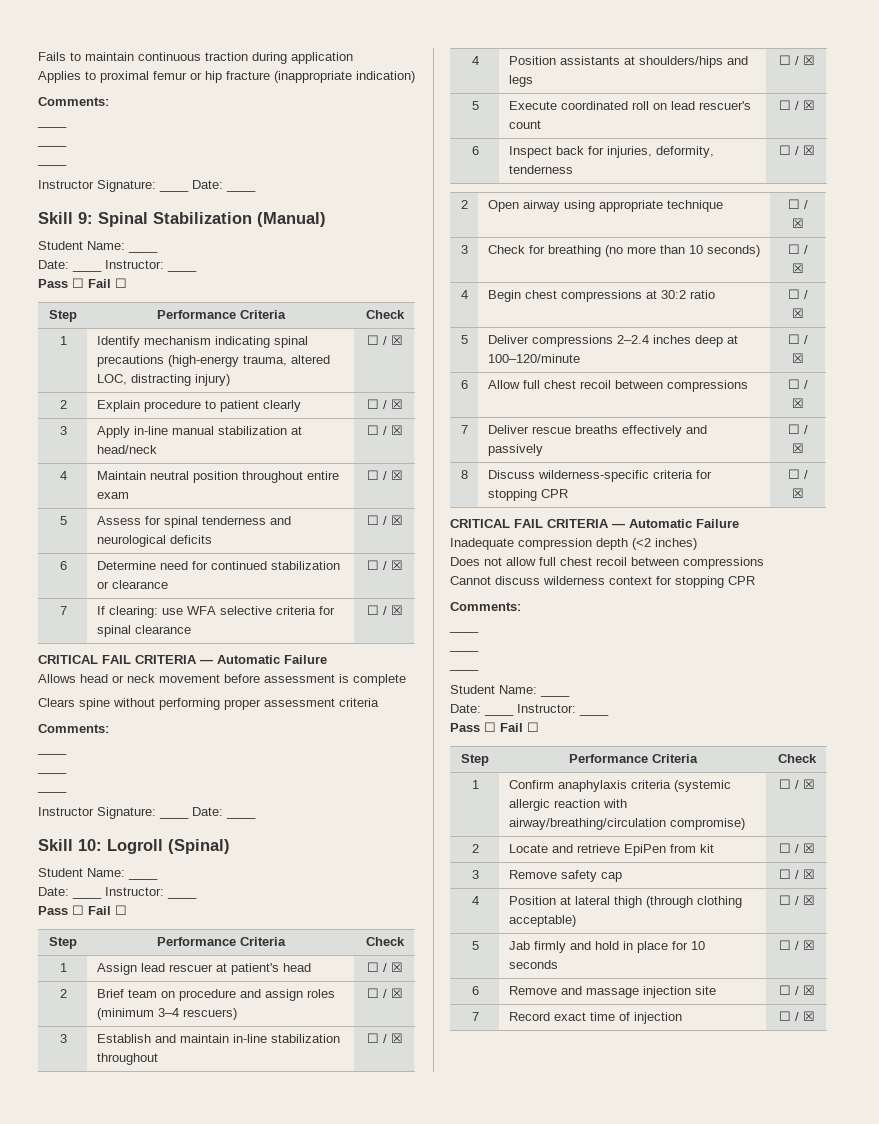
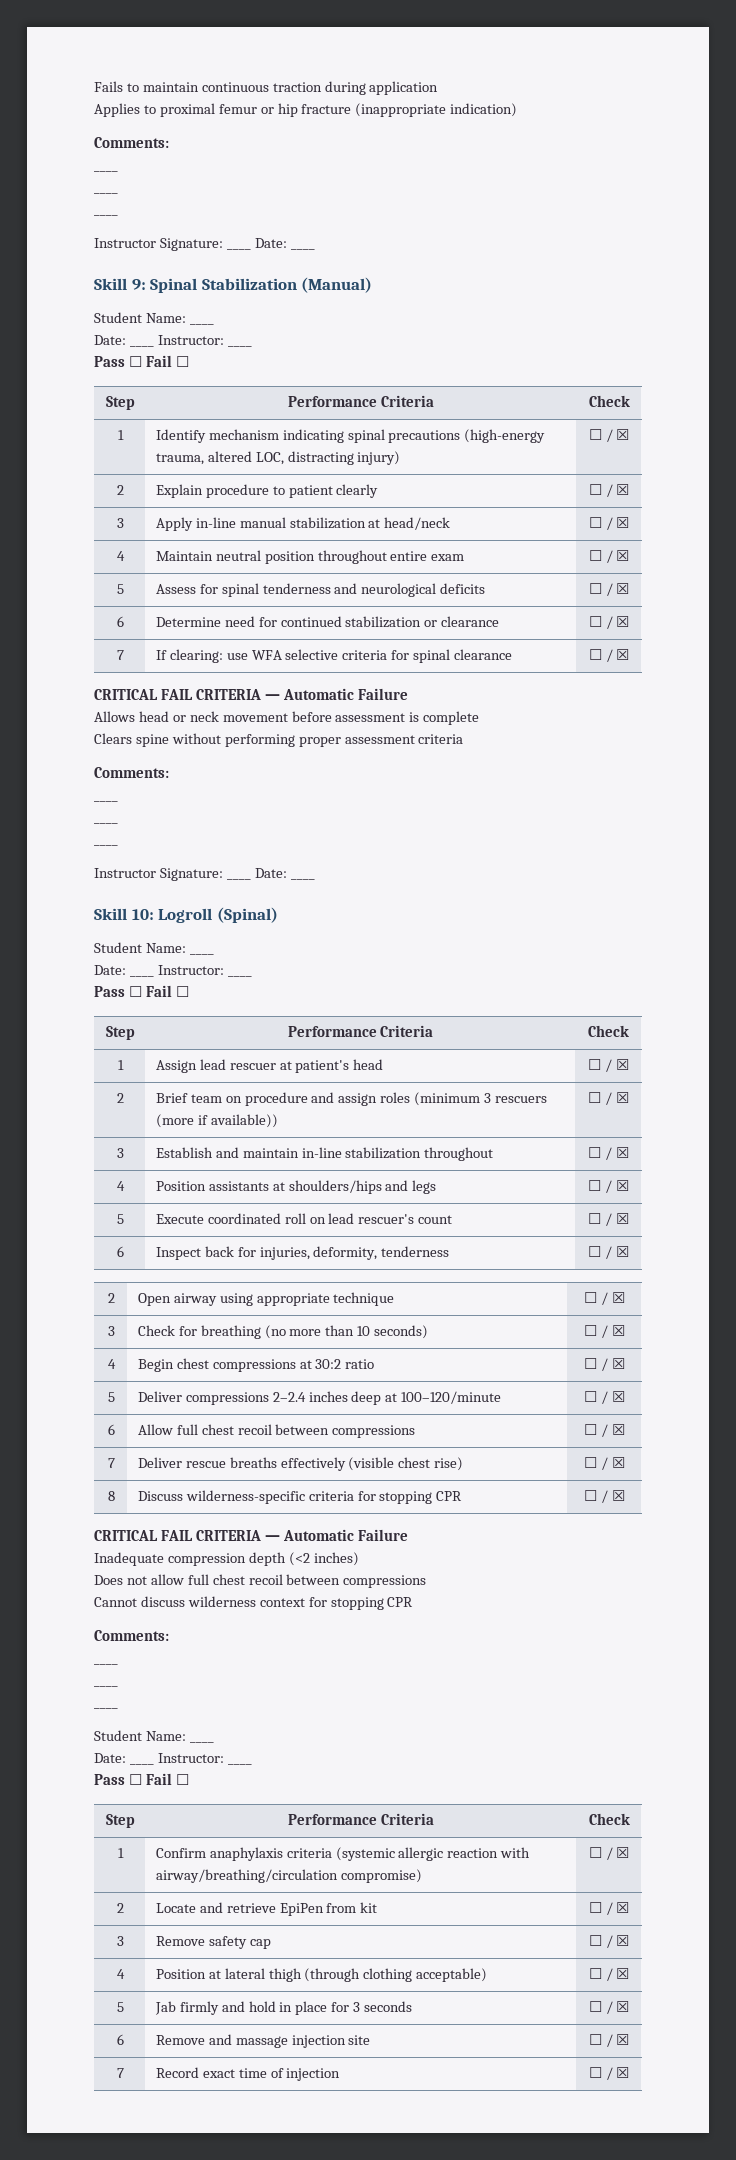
- 2 | Brief team on procedure and assign roles (minimum 3–4 rescuers) | ☐ / ☒
+ 2 | Brief team on procedure and assign roles (minimum 3 rescuers (more if available)) | ☐ / ☒
- 7 | Deliver rescue breaths effectively and passively | ☐ / ☒
+ 7 | Deliver rescue breaths effectively (visible chest rise) | ☐ / ☒
- 5 | Jab firmly and hold in place for 10 seconds | ☐ / ☒
+ 5 | Jab firmly and hold in place for 3 seconds | ☐ / ☒

